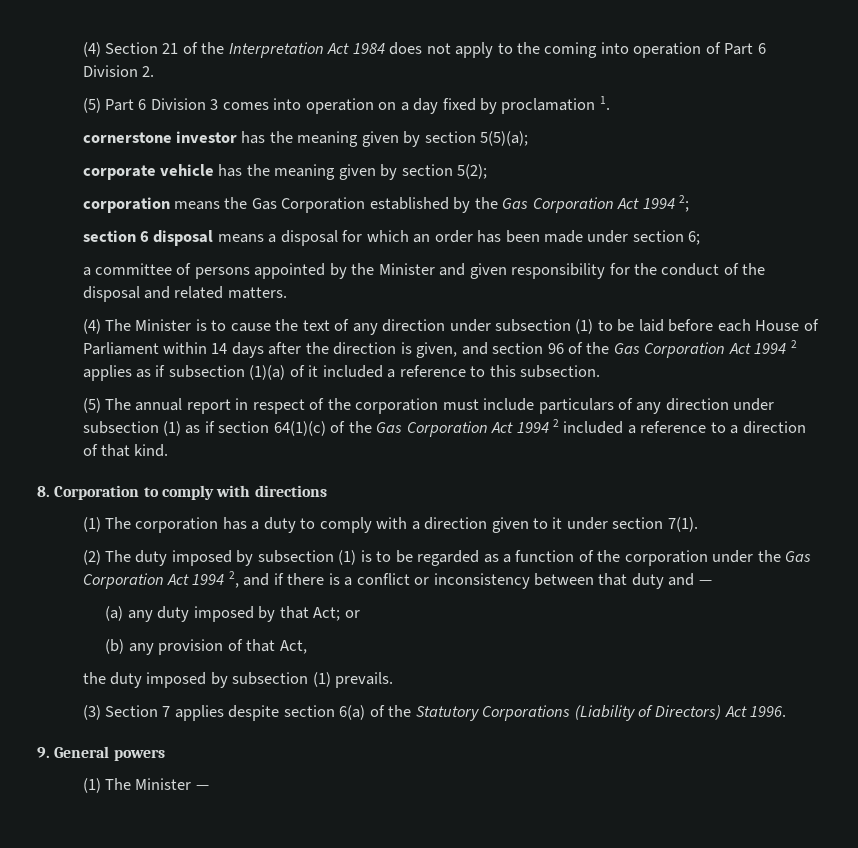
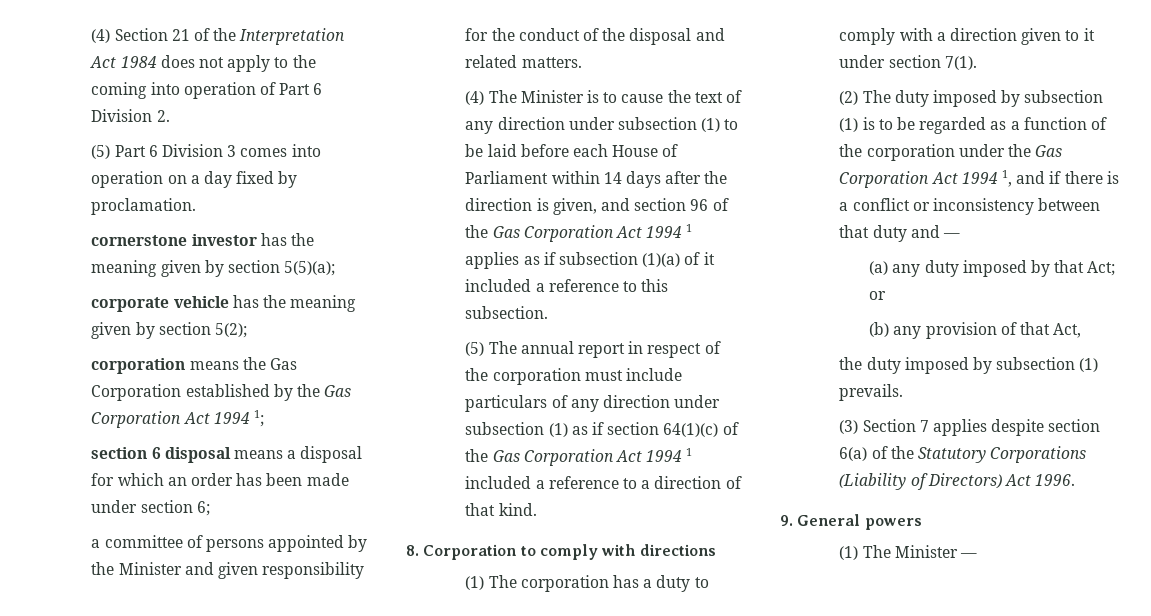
- (5) Part 6 Division 3 comes into operation on a day fixed by proclamation 1.
+ (5) Part 6 Division 3 comes into operation on a day fixed by proclamation.
- corporation means the Gas Corporation established by the Gas Corporation Act 1994 2;
+ corporation means the Gas Corporation established by the Gas Corporation Act 1994 1;
- (4) The Minister is to cause the text of any direction under subsection (1) to be laid before each House of Parliament within 14 days after the direction is given, and section 96 of the Gas Corporation Act 1994 2 applies as if subsection (1)(a) of it included a reference to this subsection.
+ (4) The Minister is to cause the text of any direction under subsection (1) to be laid before each House of Parliament within 14 days after the direction is given, and section 96 of the Gas Corporation Act 1994 1 applies as if subsection (1)(a) of it included a reference to this subsection.
- (5) The annual report in respect of the corporation must include particulars of any direction under subsection (1) as if section 64(1)(c) of the Gas Corporation Act 1994 2 included a reference to a direction of that kind.
+ (5) The annual report in respect of the corporation must include particulars of any direction under subsection (1) as if section 64(1)(c) of the Gas Corporation Act 1994 1 included a reference to a direction of that kind.
- (2) The duty imposed by subsection (1) is to be regarded as a function of the corporation under the Gas Corporation Act 1994 2, and if there is a conflict or inconsistency between that duty and —
+ (2) The duty imposed by subsection (1) is to be regarded as a function of the corporation under the Gas Corporation Act 1994 1, and if there is a conflict or inconsistency between that duty and —

